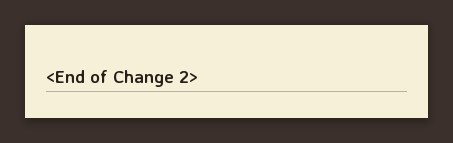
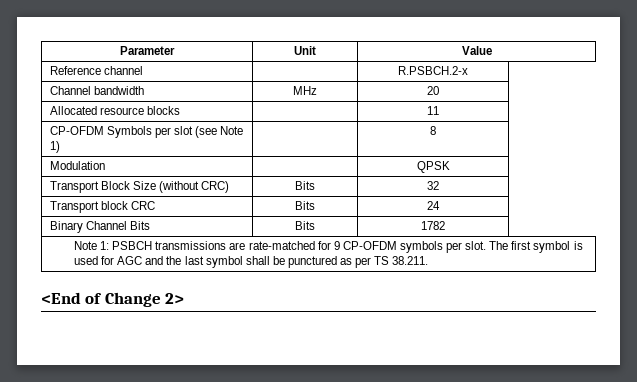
+ Parameter | Unit | Value
+ Reference channel | | R.PSBCH.2-x
+ Channel bandwidth | MHz | 20
+ Allocated resource blocks | | 11
+ CP-OFDM Symbols per slot (see Note 1) | | 8
+ Modulation | | QPSK
+ Transport Block Size (without CRC) | Bits | 32
+ Transport block CRC | Bits | 24
+ Binary Channel Bits | Bits | 1782
+ Note 1: PSBCH transmissions are rate-matched for 9 CP-OFDM symbols per slot. The first symbol is used for AGC and the last symbol shall be punctured as per TS 38.211.

